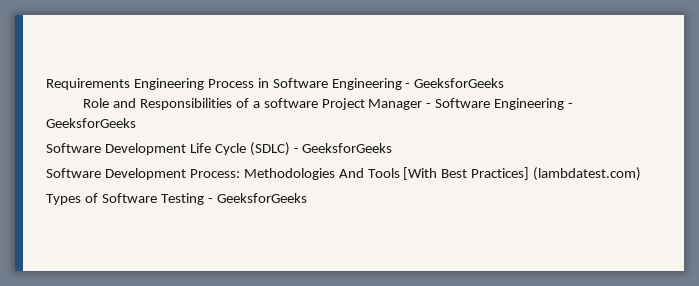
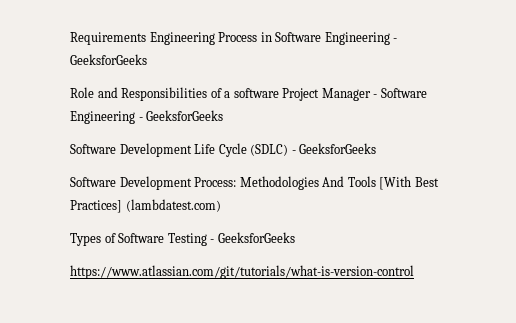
+ https://www.atlassian.com/git/tutorials/what-is-version-control

